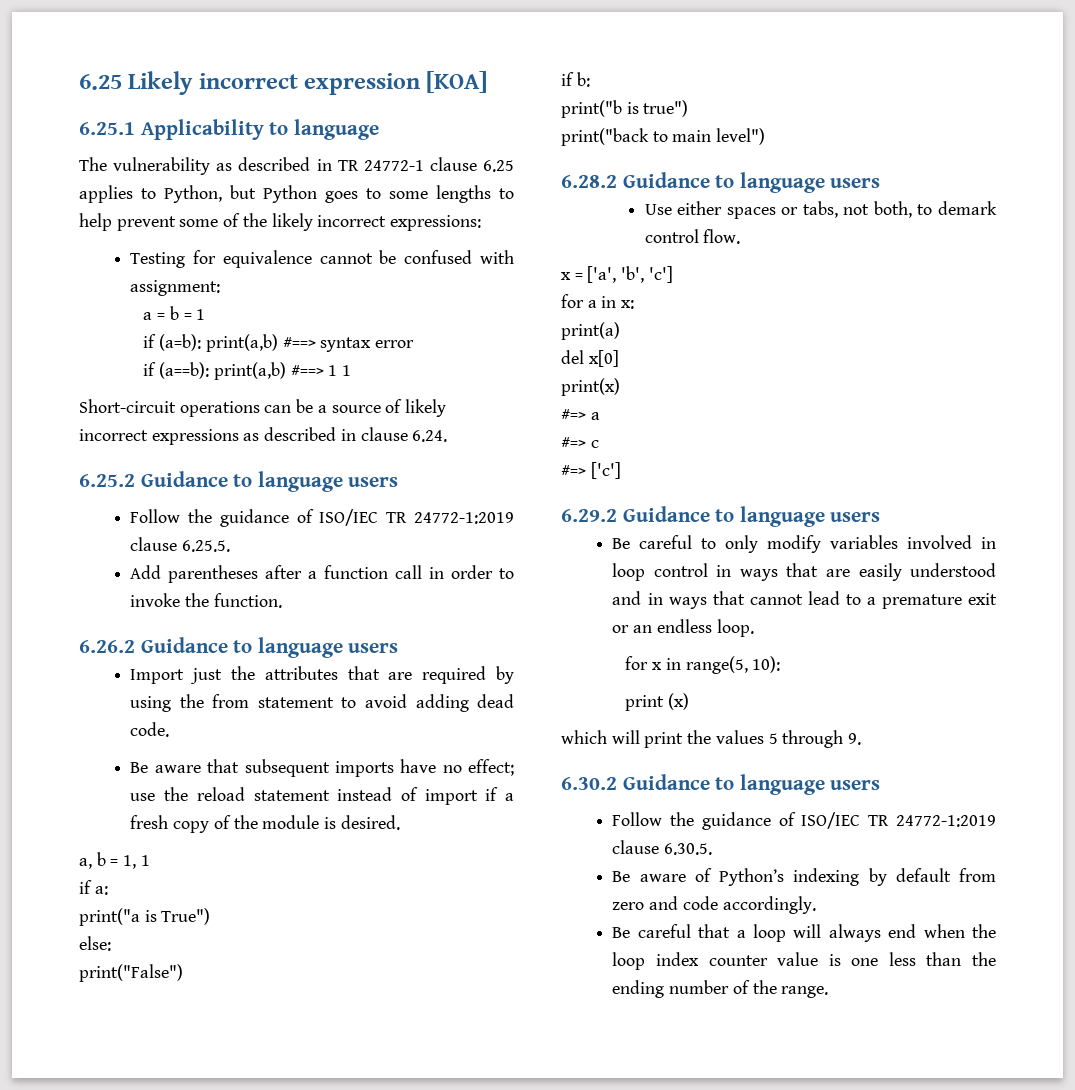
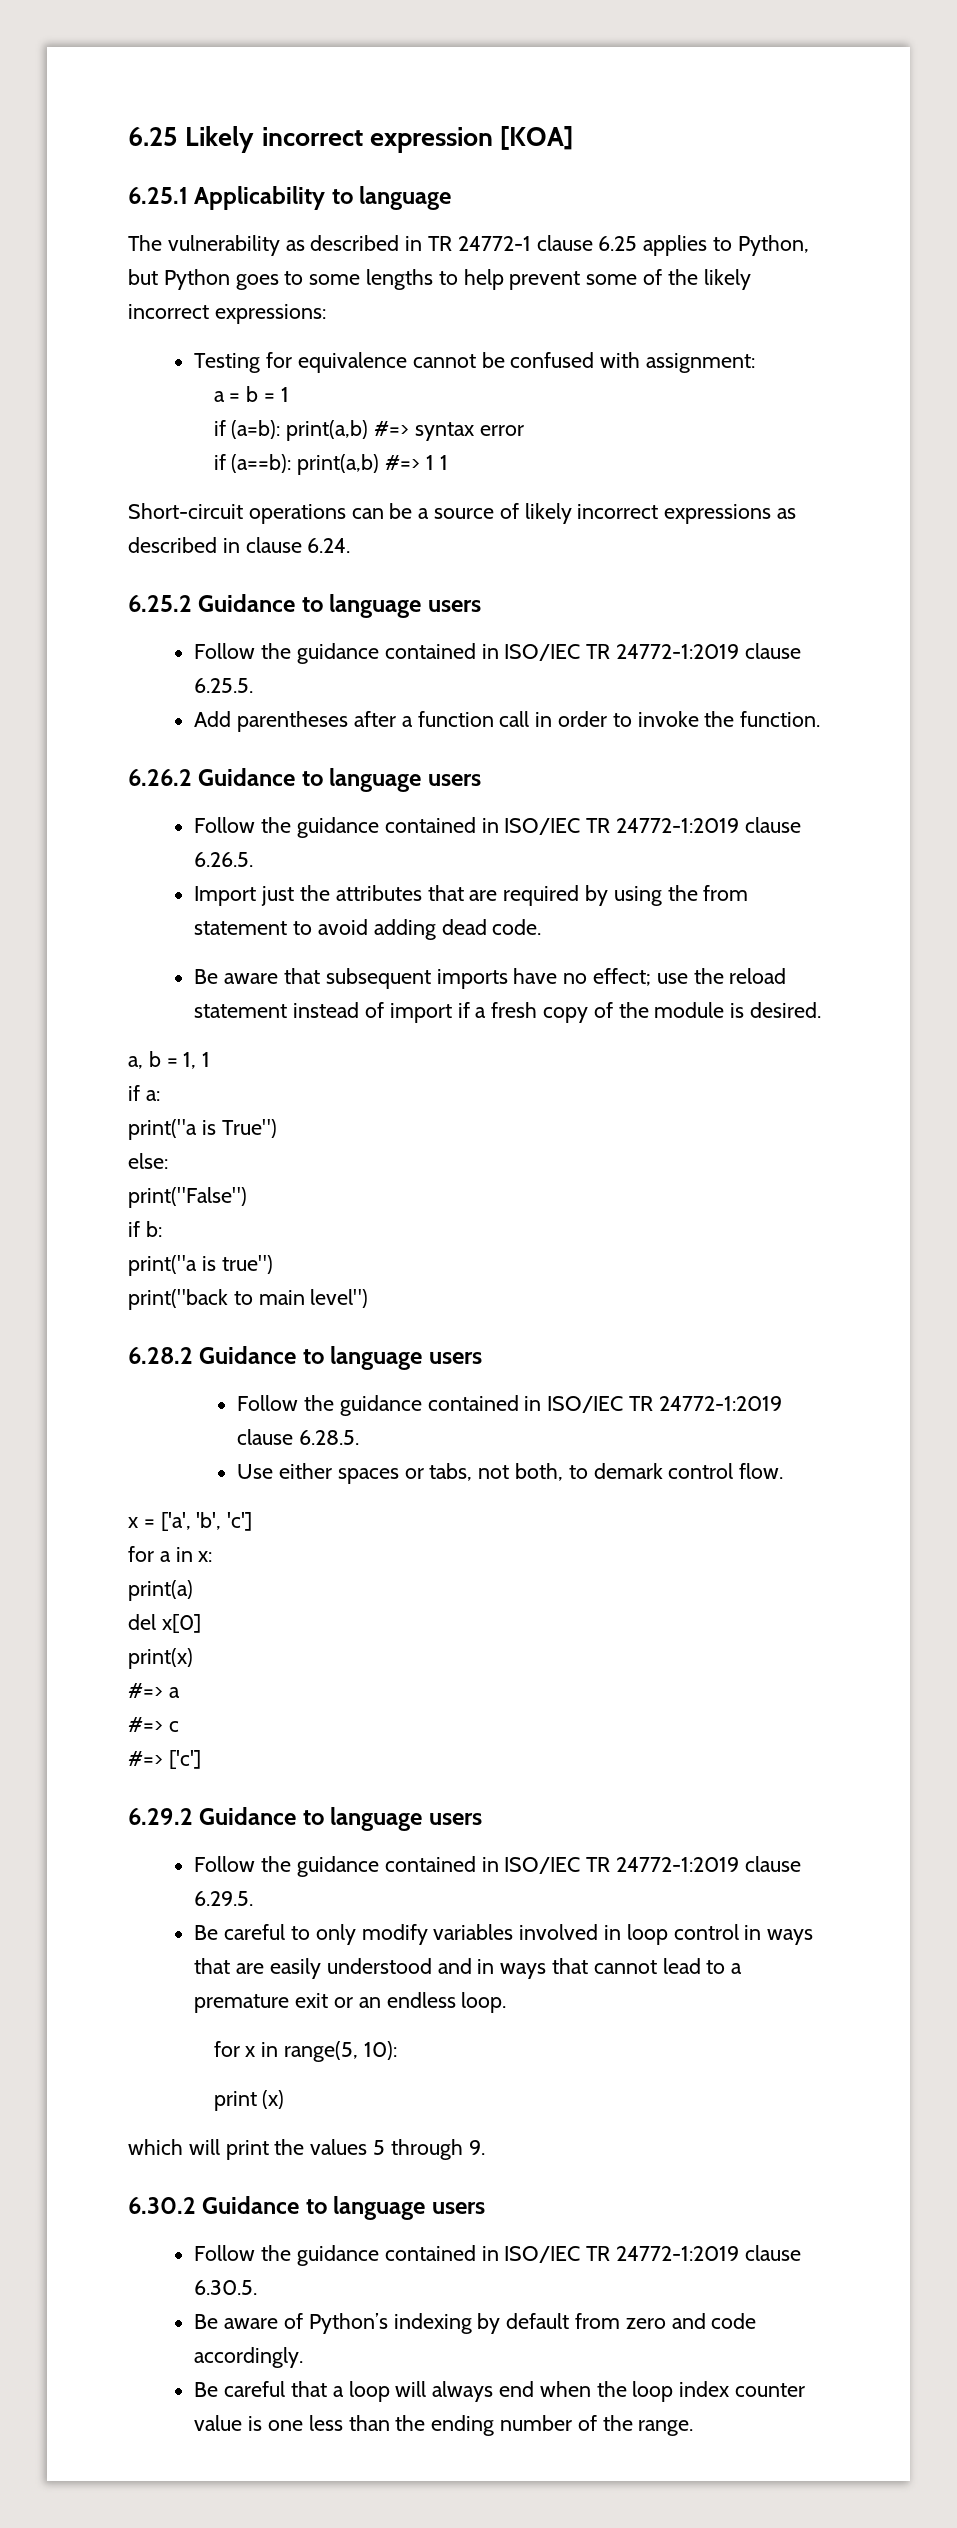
- if (a=b): print(a,b) #==> syntax error
+ if (a=b): print(a,b) #=> syntax error
- if (a==b): print(a,b) #==> 1 1
+ if (a==b): print(a,b) #=> 1 1
- Follow the guidance of ISO/IEC TR 24772-1:2019 clause 6.25.5.
+ Follow the guidance contained in ISO/IEC TR 24772-1:2019 clause 6.25.5.
+ Follow the guidance contained in ISO/IEC TR 24772-1:2019 clause 6.26.5.
- print("b is true")
+ print("a is true")
+ Follow the guidance contained in ISO/IEC TR 24772-1:2019 clause 6.28.5.
+ Follow the guidance contained in ISO/IEC TR 24772-1:2019 clause 6.29.5.
- Follow the guidance of ISO/IEC TR 24772-1:2019 clause 6.30.5.
+ Follow the guidance contained in ISO/IEC TR 24772-1:2019 clause 6.30.5.

